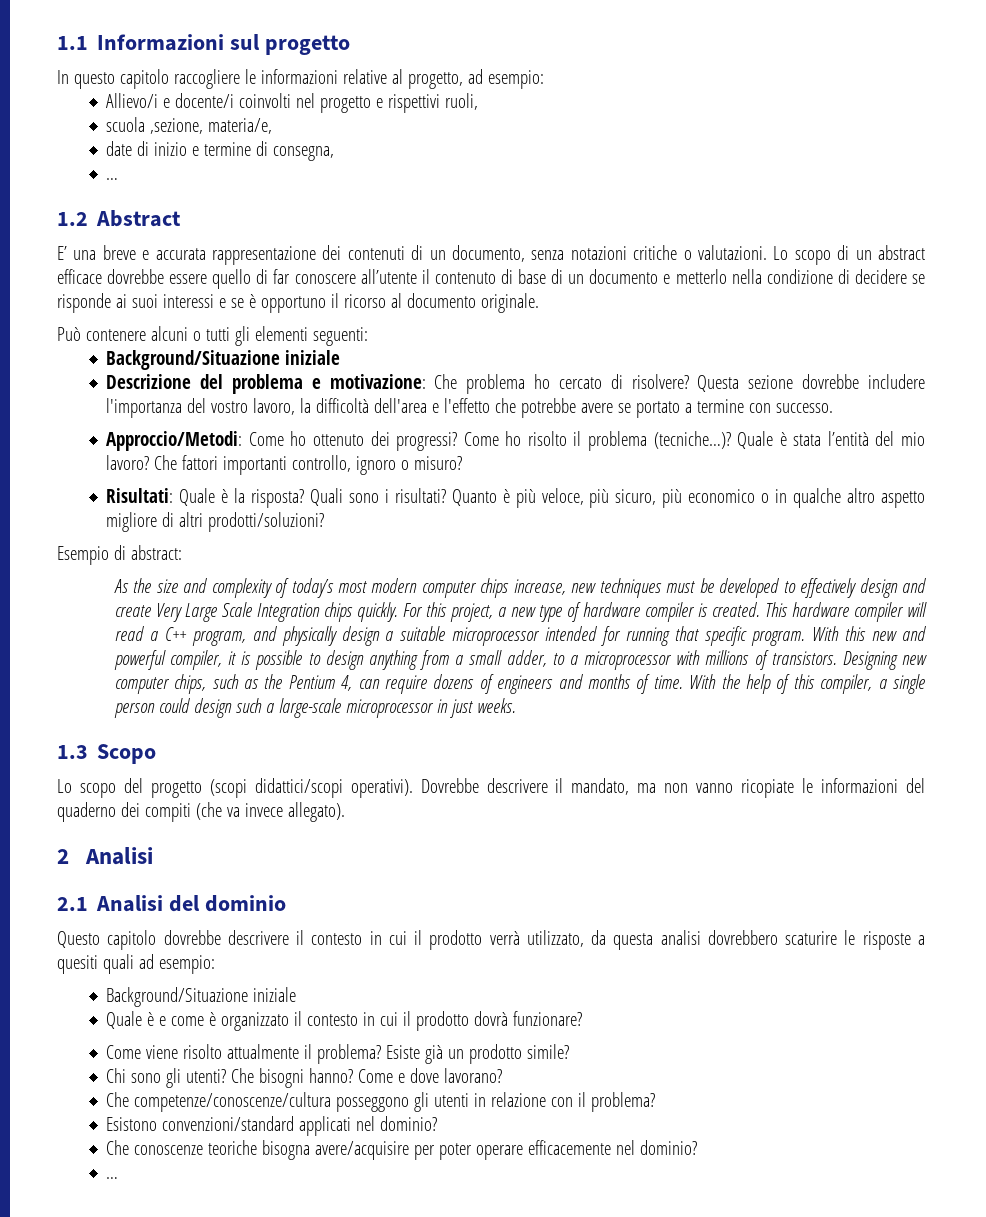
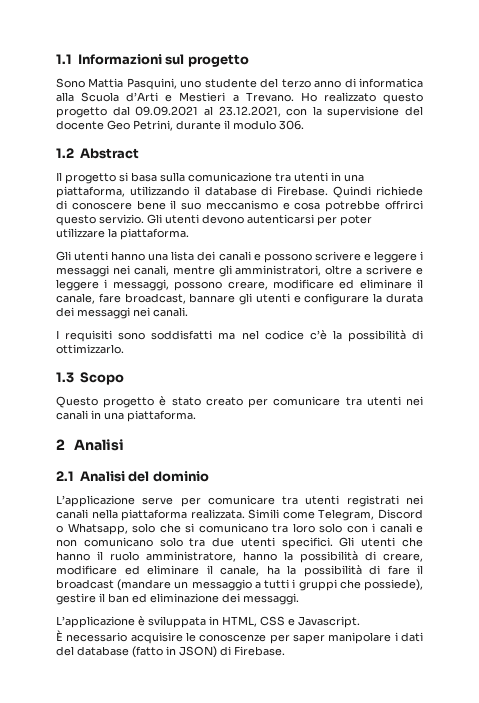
- In questo capitolo raccogliere le informazioni relative al progetto, ad esempio:
- Allievo/i e docente/i coinvolti nel progetto e rispettivi ruoli,
- scuola ,sezione, materia/e,
- date di inizio e termine di consegna,
- …
+ Sono Mattia Pasquini, uno studente del terzo anno di informatica alla Scuola d’Arti e Mestieri a Trevano. Ho realizzato questo progetto dal 09.09.2021 al 23.12.2021, con la supervisione del docente Geo Petrini, durante il modulo 306.
  1.2 Abstract
- E’ una breve e accurata rappresentazione dei contenuti di un documento, senza notazioni critiche o valutazioni. Lo scopo di un abstract efficace dovrebbe essere quello di far conoscere all’utente il contenuto di base di un documento e metterlo nella condizione di decidere se risponde ai suoi interessi e se è opportuno il ricorso al documento originale.
- Può contenere alcuni o tutti gli elementi seguenti:
- Background/Situazione iniziale
- Descrizione del problema e motivazione: Che problema ho cercato di risolvere? Questa sezione dovrebbe includere l'importanza del vostro lavoro, la difficoltà dell'area e l'effetto che potrebbe avere se portato a termine con successo.
- Approccio/Metodi: Come ho ottenuto dei progressi? Come ho risolto il problema (tecniche…)? Quale è stata l’entità del mio lavoro? Che fattori importanti controllo, ignoro o misuro?
- Risultati: Quale è la risposta? Quali sono i risultati? Quanto è più veloce, più sicuro, più economico o in qualche altro aspetto migliore di altri prodotti/soluzioni?
- Esempio di abstract:
- As the size and complexity of today’s most modern computer chips increase, new techniques must be developed to effectively design and create Very Large Scale Integration chips quickly. For this project, a new type of hardware compiler is created. This hardware compiler will read a C++ program, and physically design a suitable microprocessor intended for running that specific program. With this new and powerful compiler, it is possible to design anything from a small adder, to a microprocessor with millions of transistors. Designing new computer chips, such as the Pentium 4, can require dozens of engineers and months of time. With the help of this compiler, a single person could design such a large-scale microprocessor in just weeks.
+ Il progetto si basa sulla comunicazione tra utenti in una piattaforma, utilizzando il database di Firebase. Quindi richiede di conoscere bene il suo meccanismo e cosa potrebbe offrirci questo servizio. Gli utenti devono autenticarsi per poter utilizzare la piattaforma.
+ Gli utenti hanno una lista dei canali e possono scrivere e leggere i messaggi nei canali, mentre gli amministratori, oltre a scrivere e leggere i messaggi, possono creare, modificare ed eliminare il canale, fare broadcast, bannare gli utenti e configurare la durata dei messaggi nei canali.
+ I requisiti sono soddisfatti ma nel codice c’è la possibilità di ottimizzarlo.
  1.3 Scopo
- Lo scopo del progetto (scopi didattici/scopi operativi). Dovrebbe descrivere il mandato, ma non vanno ricopiate le informazioni del quaderno dei compiti (che va invece allegato).
+ Questo progetto è stato creato per comunicare tra utenti nei canali in una piattaforma.
- Questo capitolo dovrebbe descrivere il contesto in cui il prodotto verrà utilizzato, da questa analisi dovrebbero scaturire le risposte a quesiti quali ad esempio:
- Background/Situazione iniziale
- Quale è e come è organizzato il contesto in cui il prodotto dovrà funzionare?
- Come viene risolto attualmente il problema? Esiste già un prodotto simile?
- Chi sono gli utenti? Che bisogni hanno? Come e dove lavorano?
- Che competenze/conoscenze/cultura posseggono gli utenti in relazione con il problema?
- Esistono convenzioni/standard applicati nel dominio?
- Che conoscenze teoriche bisogna avere/acquisire per poter operare efficacemente nel dominio?
- …
+ L’applicazione serve per comunicare tra utenti registrati nei canali nella piattaforma realizzata. Simili come Telegram, Discord o Whatsapp, solo che si comunicano tra loro solo con i canali e non comunicano solo tra due utenti specifici. Gli utenti che hanno il ruolo amministratore, hanno la possibilità di creare, modificare ed eliminare il canale, ha la possibilità di fare il broadcast (mandare un messaggio a tutti i gruppi che possiede), gestire il ban ed eliminazione dei messaggi.
+ L’applicazione è sviluppata in HTML, CSS e Javascript.
+ È necessario acquisire le conoscenze per saper manipolare i dati del database (fatto in JSON) di Firebase.

